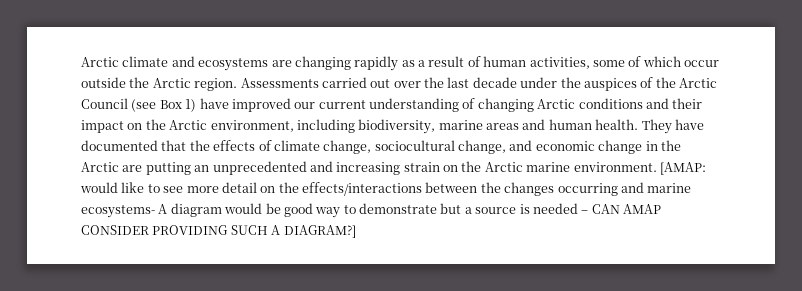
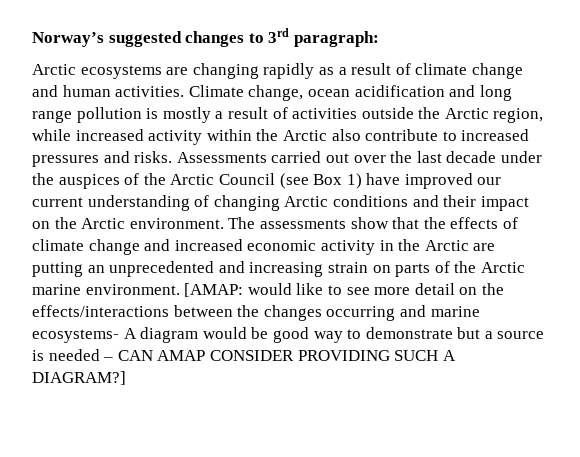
- Arctic climate and ecosystems are changing rapidly as a result of human activities, some of which occur outside the Arctic region.
+ Norway’s suggested changes to 3rd paragraph:
+ Arctic ecosystems are changing rapidly as a result of climate change and human activities. Climate change, ocean acidification and long range pollution is mostly a result of activities outside the Arctic region, while increased activity within the Arctic also contribute to increased pressures and risks.
- Assessments carried out over the last decade under the auspices of the Arctic Council (see Box 1) have improved our current understanding of changing Arctic conditions and their impact on the Arctic environment, including biodiversity, marine areas and human health. They have documented that the effects of climate change, sociocultural change, and economic change in the Arctic are putting an unprecedented and increasing strain on the Arctic marine environment.
+ Assessments carried out over the last decade under the auspices of the Arctic Council (see Box 1) have improved our current understanding of changing Arctic conditions and their impact on the Arctic environment. The assessments show that the effects of climate change and increased economic activity in the Arctic are putting an unprecedented and increasing strain on parts of the Arctic marine environment.

